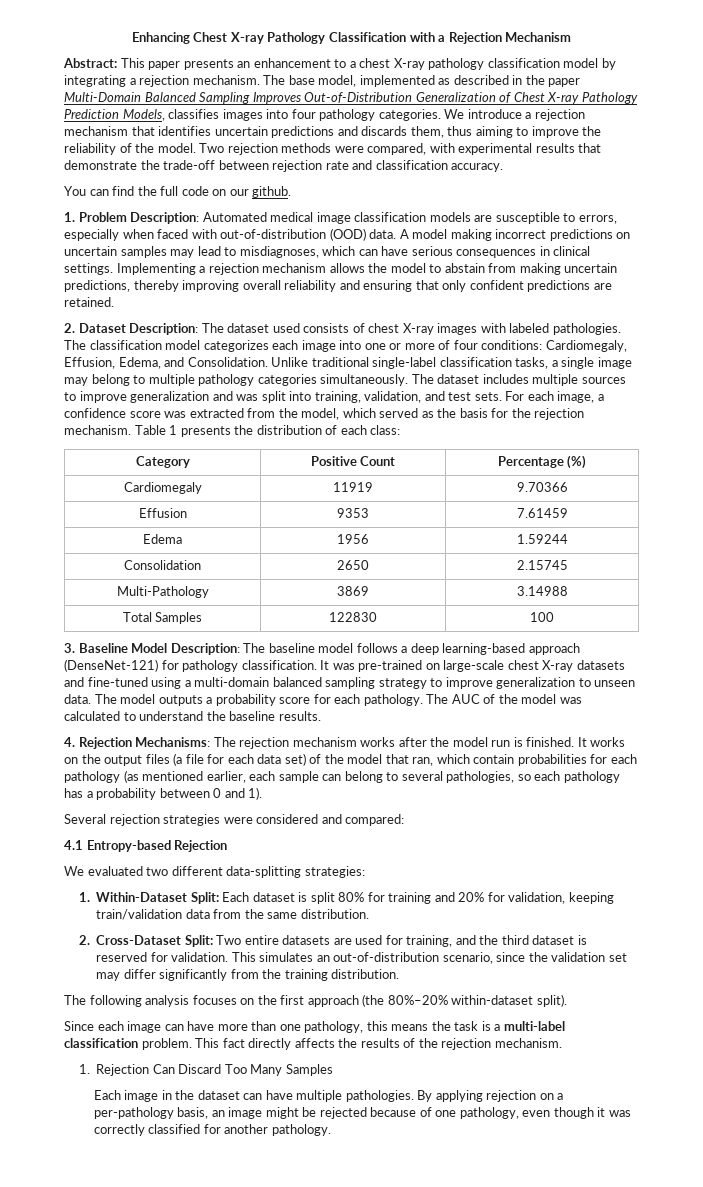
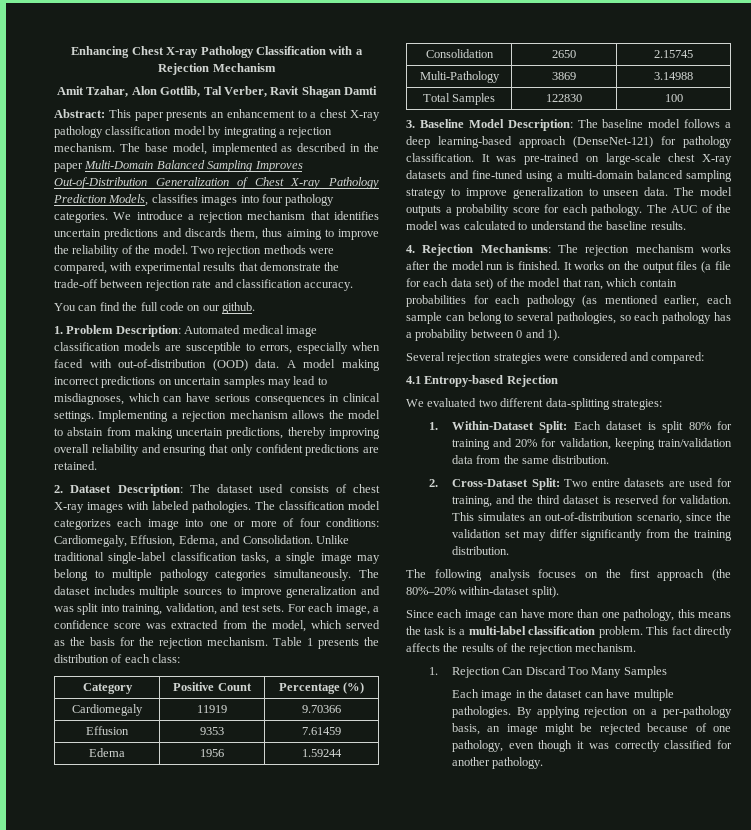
+ Amit Tzahar, Alon Gottlib, Tal Verber, Ravit Shagan Damti

